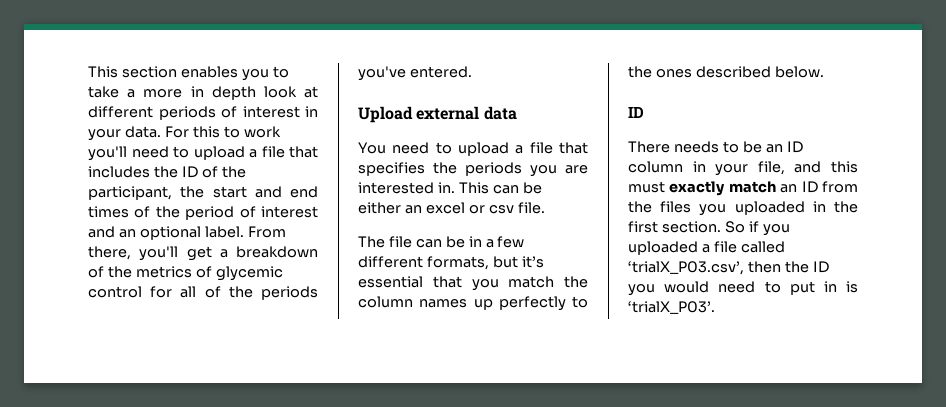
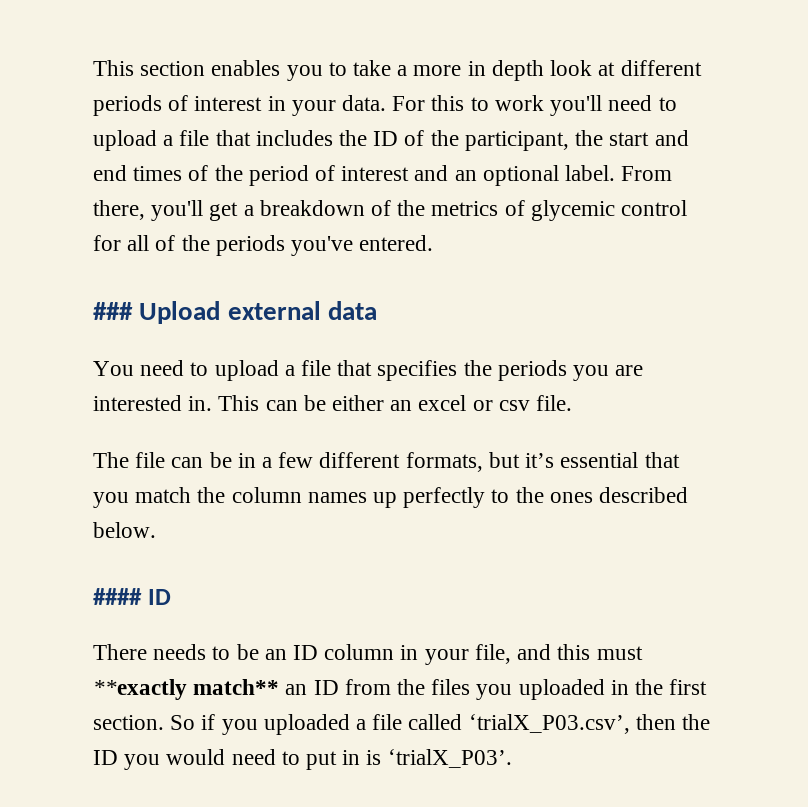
- Upload external data
+ ### Upload external data
  The file can be in a few different formats, but it’s essential that you match the column names up perfectly to the ones described below.
- ID
+ #### ID
- There needs to be an ID column in your file, and this must exactly match an ID from the files you uploaded in the first section.
+ There needs to be an ID column in your file, and this must **exactly match** an ID from the files you uploaded in the first section.

